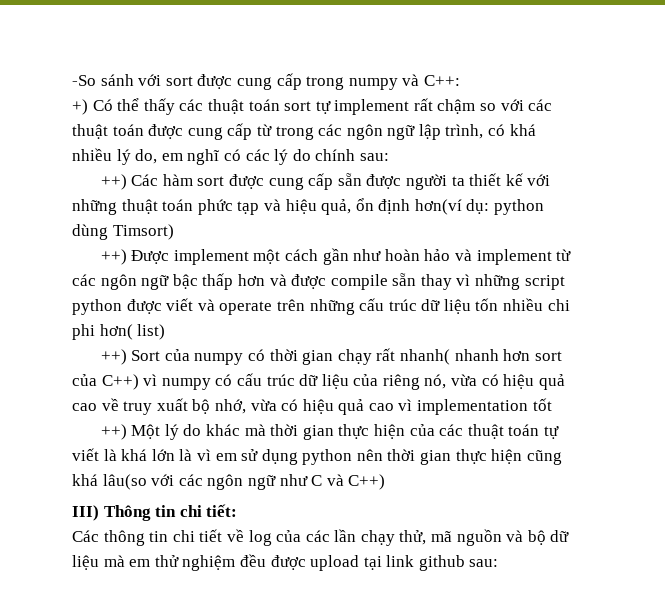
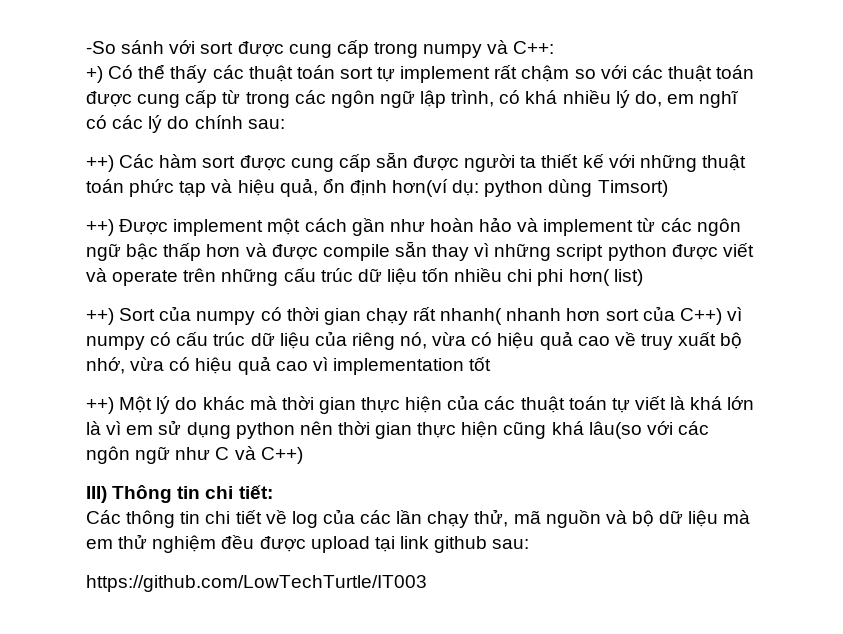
+ https://github.com/LowTechTurtle/IT003

